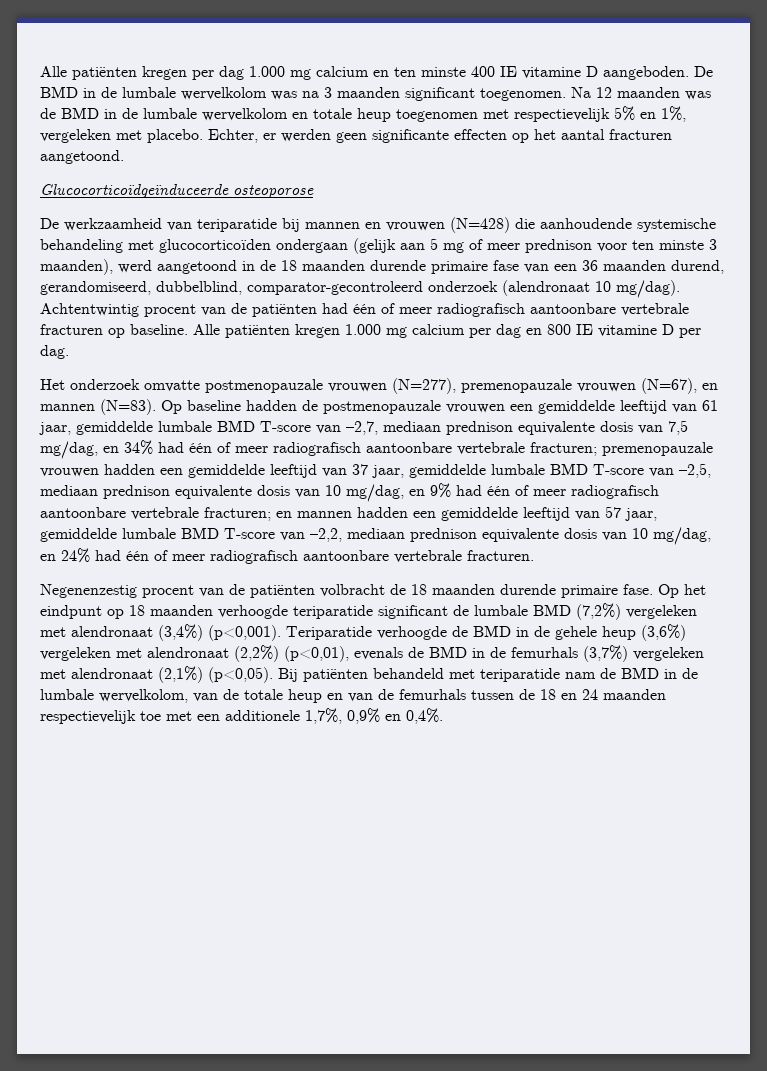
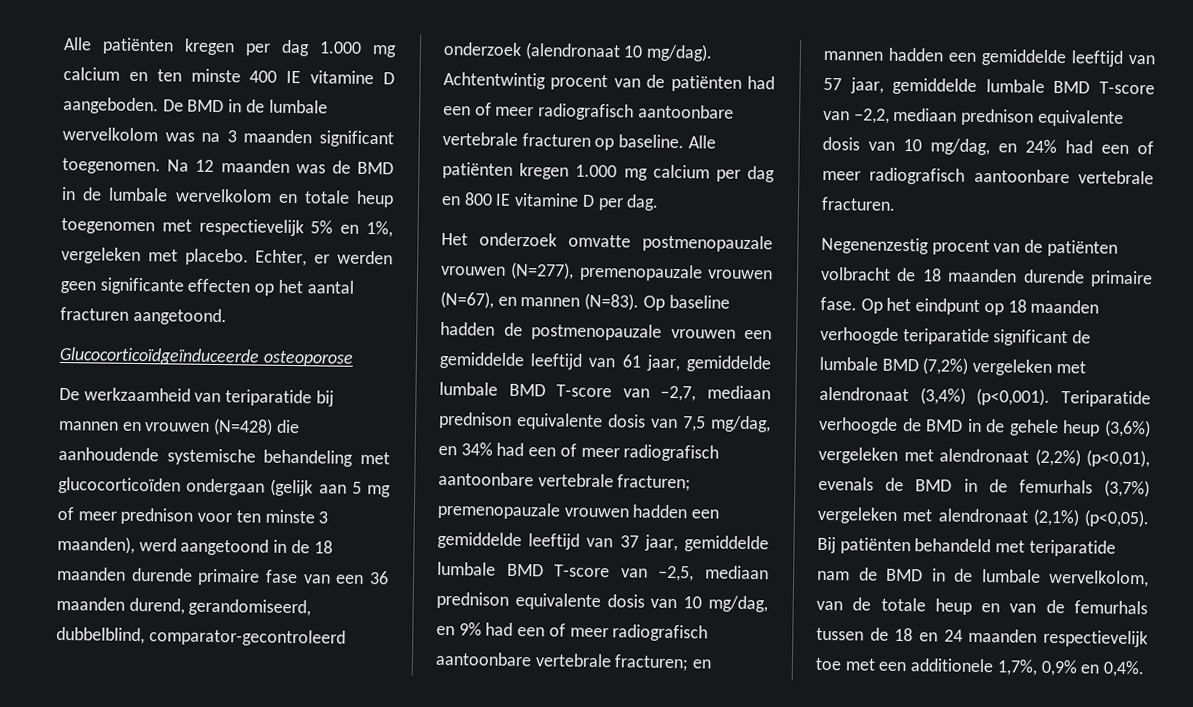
- Achtentwintig procent van de patiënten had één of meer radiografisch aantoonbare vertebrale fracturen op baseline.
+ Achtentwintig procent van de patiënten had een of meer radiografisch aantoonbare vertebrale fracturen op baseline.
- Op baseline hadden de postmenopauzale vrouwen een gemiddelde leeftijd van 61 jaar, gemiddelde lumbale BMD T-score van –2,7, mediaan prednison equivalente dosis van 7,5 mg/dag, en 34% had één of meer radiografisch aantoonbare vertebrale fracturen;
+ Op baseline hadden de postmenopauzale vrouwen een gemiddelde leeftijd van 61 jaar, gemiddelde lumbale BMD T-score van –2,7, mediaan prednison equivalente dosis van 7,5 mg/dag, en 34% had een of meer radiografisch aantoonbare vertebrale fracturen;
- premenopauzale vrouwen hadden een gemiddelde leeftijd van 37 jaar, gemiddelde lumbale BMD T-score van –2,5, mediaan prednison equivalente dosis van 10 mg/dag, en 9% had één of meer radiografisch aantoonbare vertebrale fracturen;
+ premenopauzale vrouwen hadden een gemiddelde leeftijd van 37 jaar, gemiddelde lumbale BMD T-score van –2,5, mediaan prednison equivalente dosis van 10 mg/dag, en 9% had een of meer radiografisch aantoonbare vertebrale fracturen;
- en mannen hadden een gemiddelde leeftijd van 57 jaar, gemiddelde lumbale BMD T-score van –2,2, mediaan prednison equivalente dosis van 10 mg/dag, en 24% had één of meer radiografisch aantoonbare vertebrale fracturen.
+ en mannen hadden een gemiddelde leeftijd van 57 jaar, gemiddelde lumbale BMD T-score van –2,2, mediaan prednison equivalente dosis van 10 mg/dag, en 24% had een of meer radiografisch aantoonbare vertebrale fracturen.

